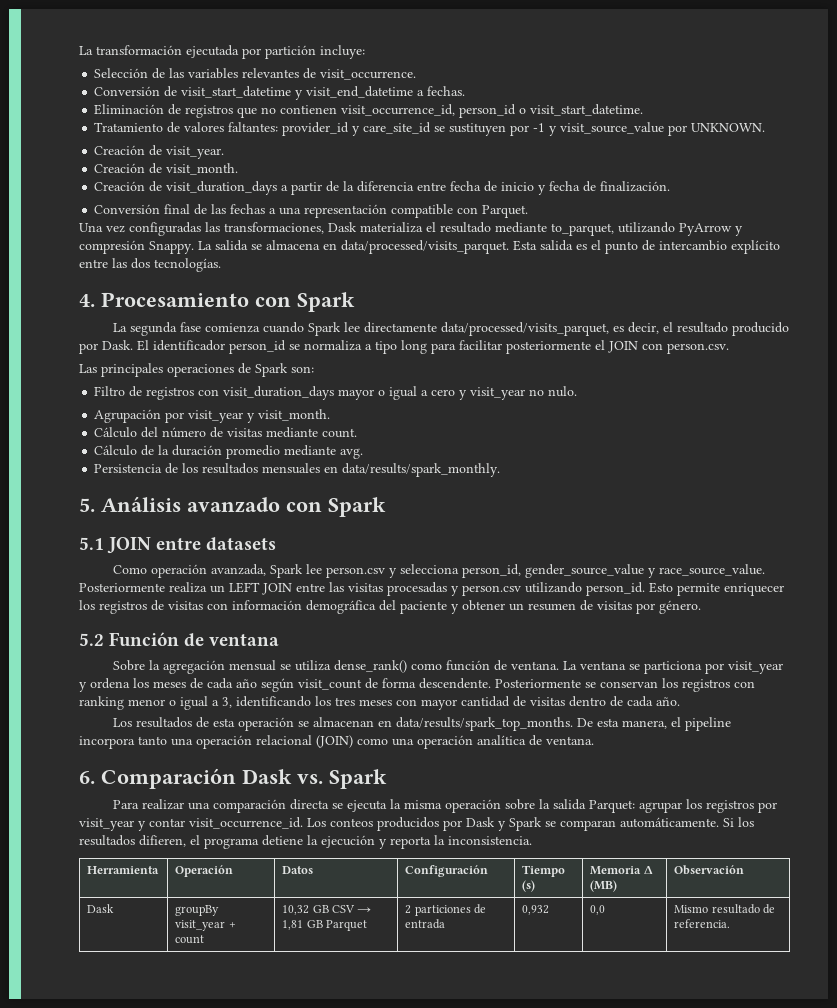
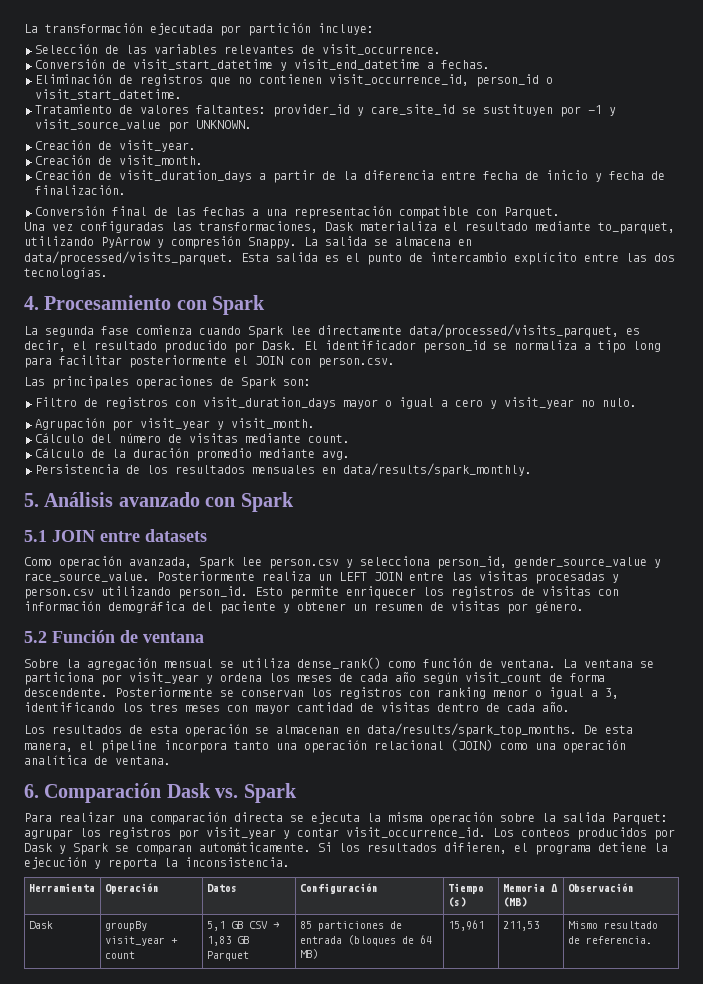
- Dask | groupBy visit_year + count | 10,32 GB CSV → 1,81 GB Parquet | 2 particiones de entrada | 0,932 | 0,0 | Mismo resultado de referencia.
+ Dask | groupBy visit_year + count | 5,1 GB CSV → 1,83 GB Parquet | 85 particiones de entrada (bloques de 64 MB) | 15,961 | 211,53 | Mismo resultado de referencia.

